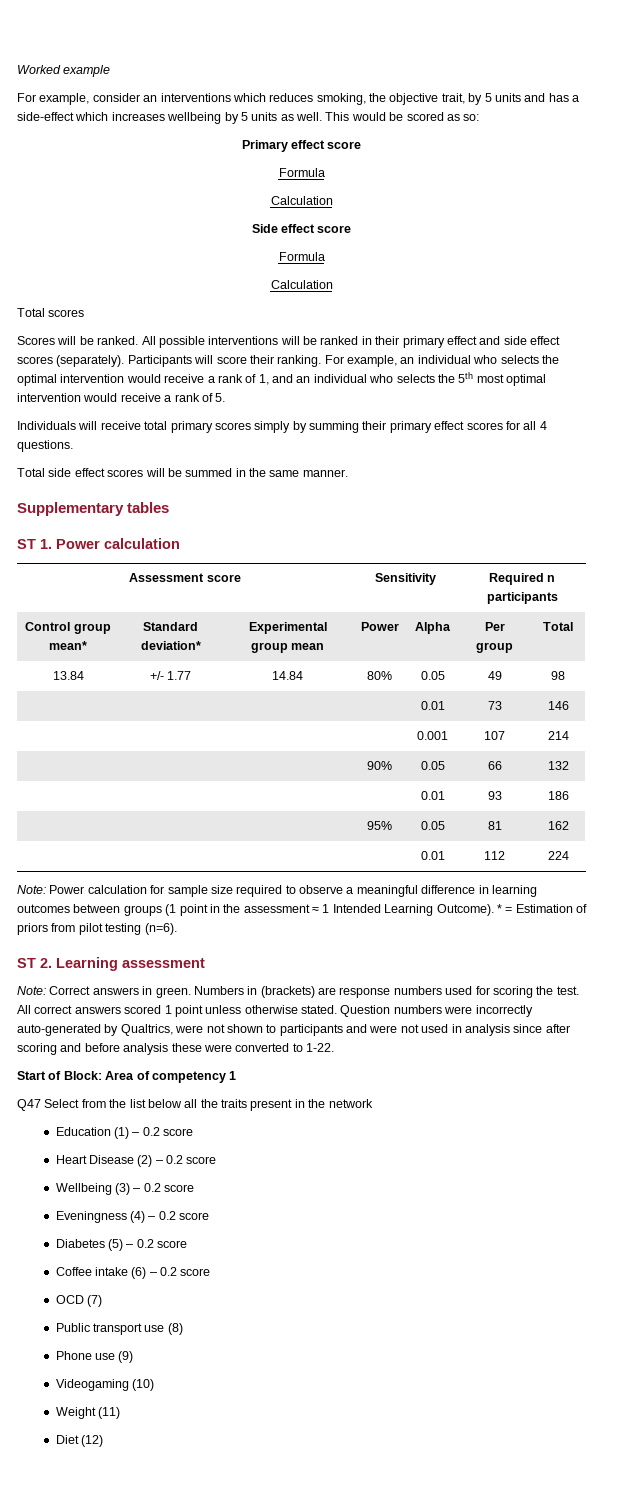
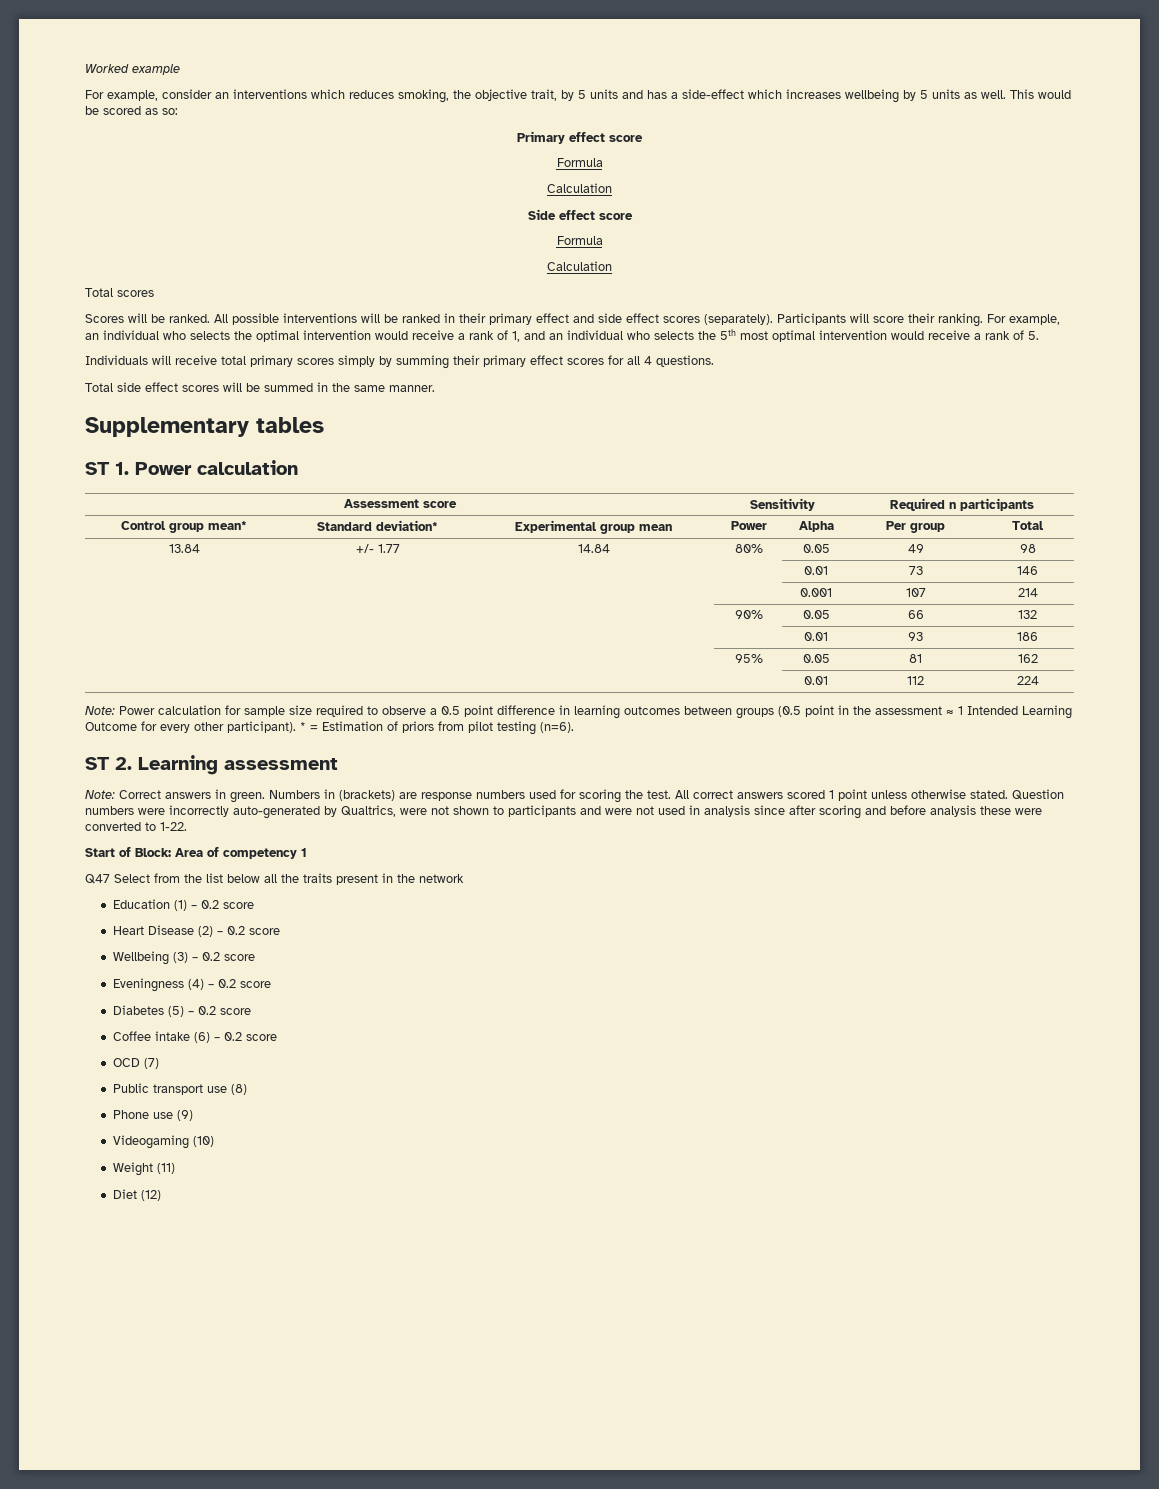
- Note: Power calculation for sample size required to observe a meaningful difference in learning outcomes between groups (1 point in the assessment ≈ 1 Intended Learning Outcome).
+ Note: Power calculation for sample size required to observe a 0.5 point difference in learning outcomes between groups (0.5 point in the assessment ≈ 1 Intended Learning Outcome for every other participant).

